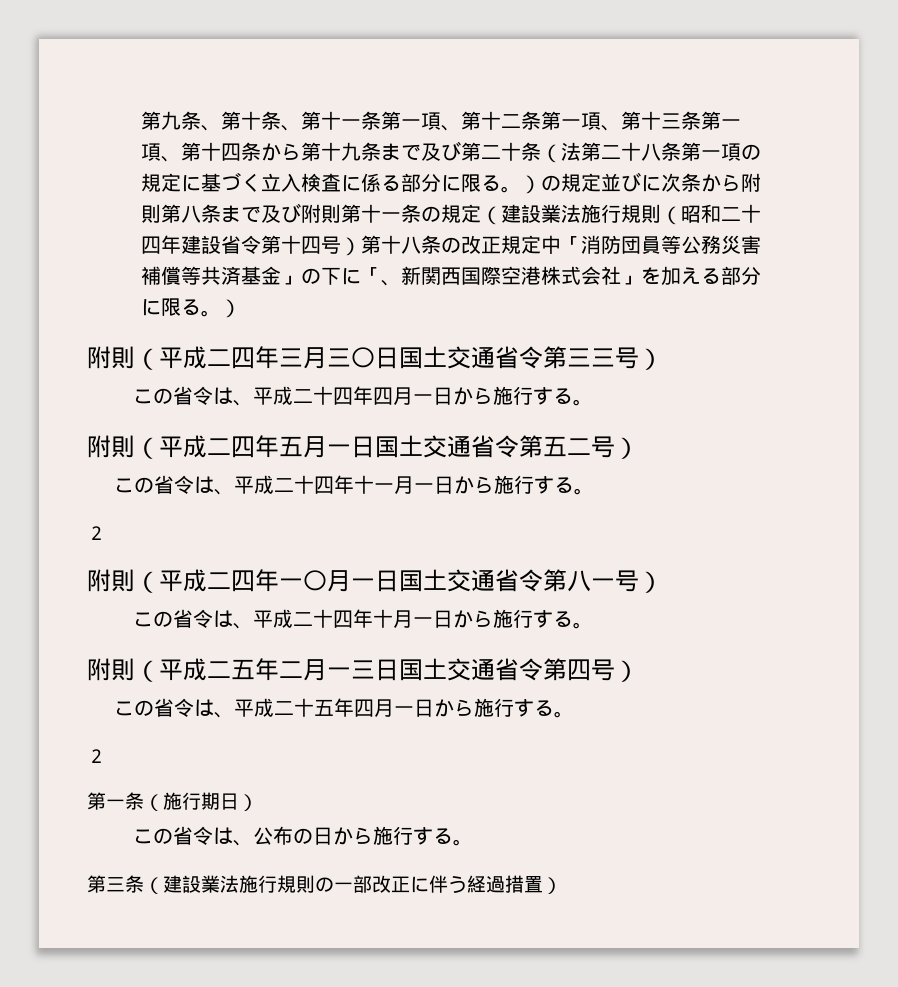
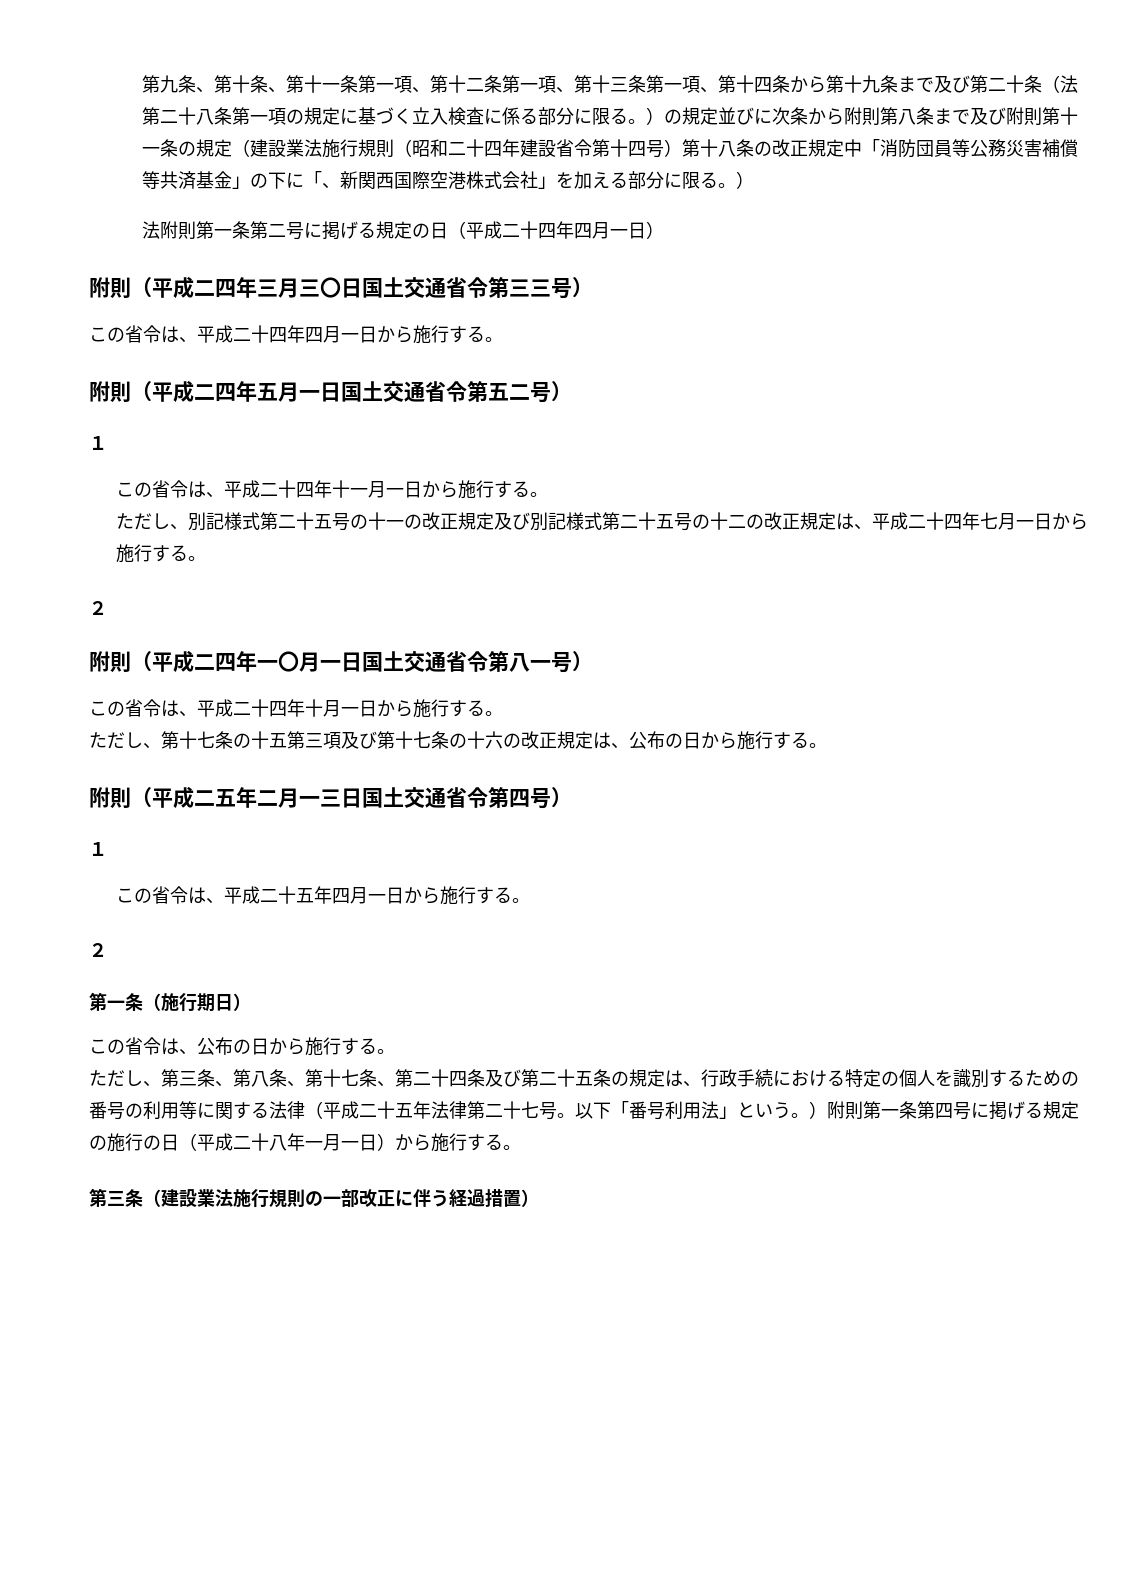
+ 法附則第一条第二号に掲げる規定の日（平成二十四年四月一日）
  附則（平成二四年五月一日国土交通省令第五二号）
+ １
+ ただし、別記様式第二十五号の十一の改正規定及び別記様式第二十五号の十二の改正規定は、平成二十四年七月一日から施行する。
+ ただし、第十七条の十五第三項及び第十七条の十六の改正規定は、公布の日から施行する。
  附則（平成二五年二月一三日国土交通省令第四号）
+ １
+ ただし、第三条、第八条、第十七条、第二十四条及び第二十五条の規定は、行政手続における特定の個人を識別するための番号の利用等に関する法律（平成二十五年法律第二十七号。以下「番号利用法」という。）附則第一条第四号に掲げる規定の施行の日（平成二十八年一月一日）から施行する。

